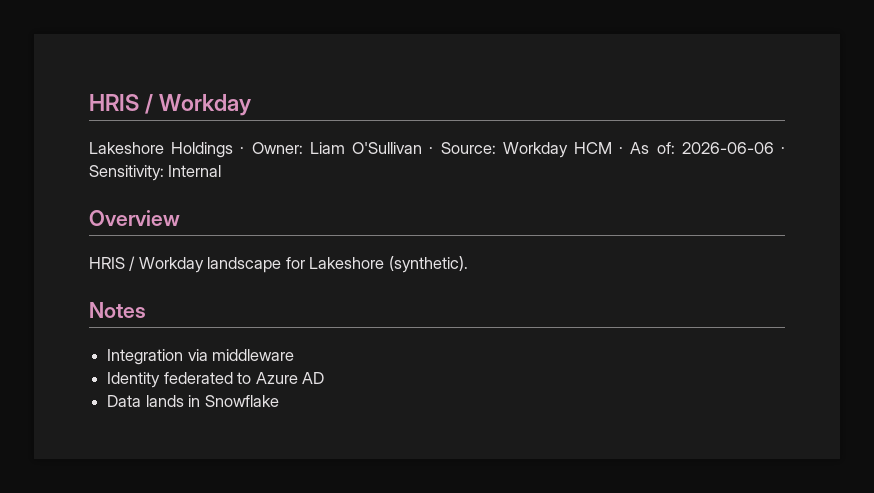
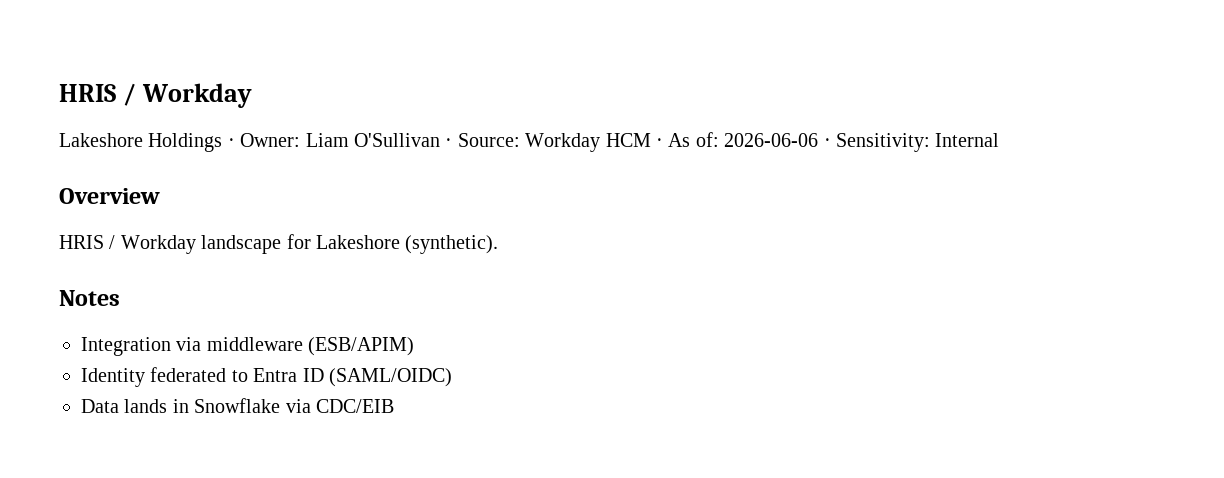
- Integration via middleware
+ Integration via middleware (ESB/APIM)
- Identity federated to Azure AD
+ Identity federated to Entra ID (SAML/OIDC)
- Data lands in Snowflake
+ Data lands in Snowflake via CDC/EIB

